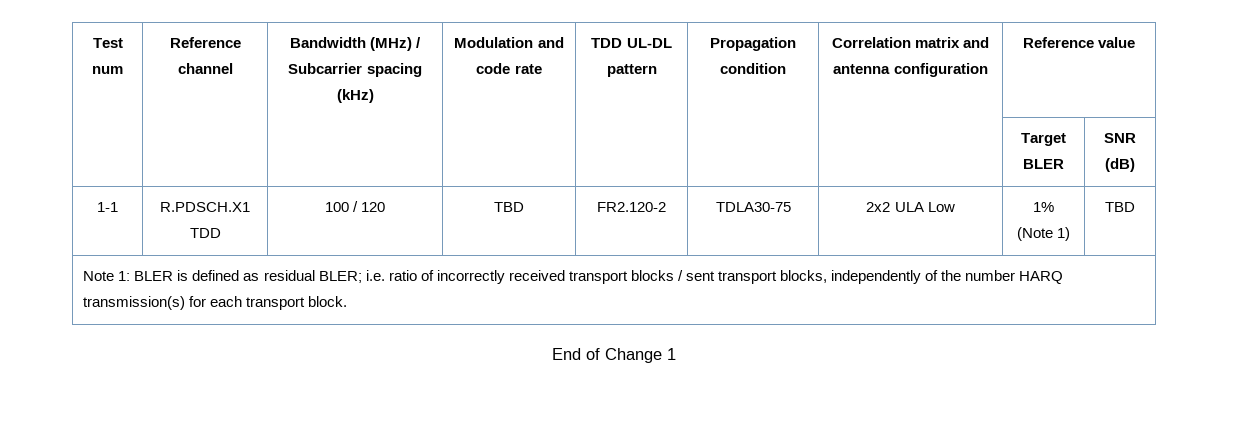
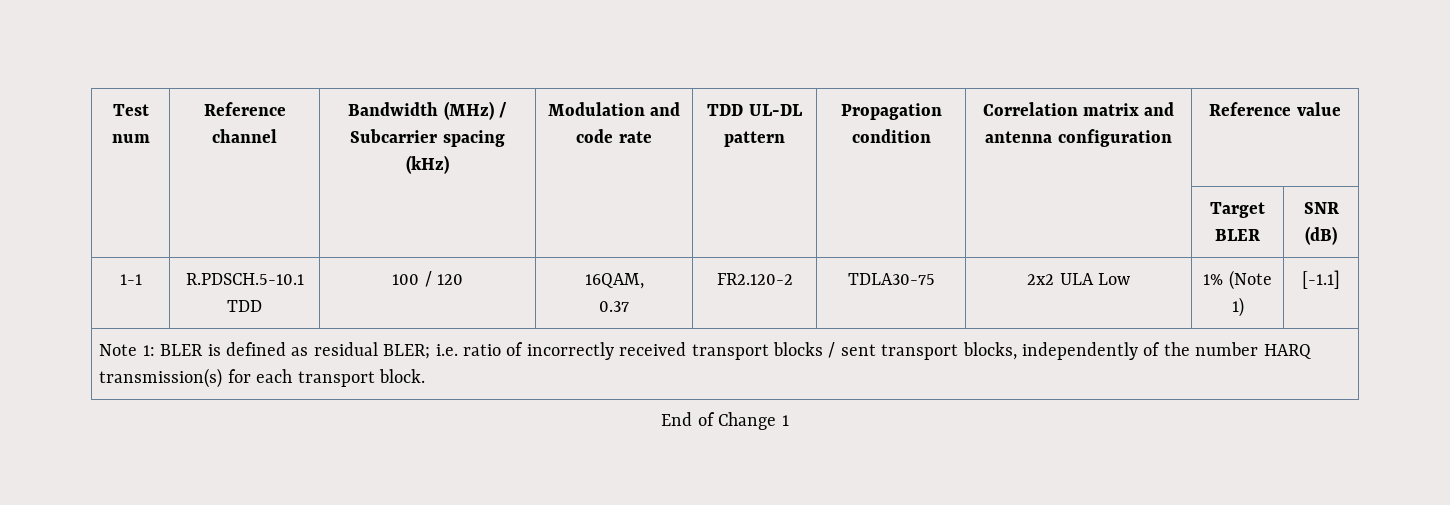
- 1-1 | R.PDSCH.X1 TDD | 100 / 120 | TBD | FR2.120-2 | TDLA30-75 | 2x2 ULA Low | 1% (Note 1) | TBD
+ 1-1 | R.PDSCH.5-10.1 TDD | 100 / 120 | 16QAM,
+ 0.37 | FR2.120-2 | TDLA30-75 | 2x2 ULA Low | 1% (Note 1) | [-1.1]

